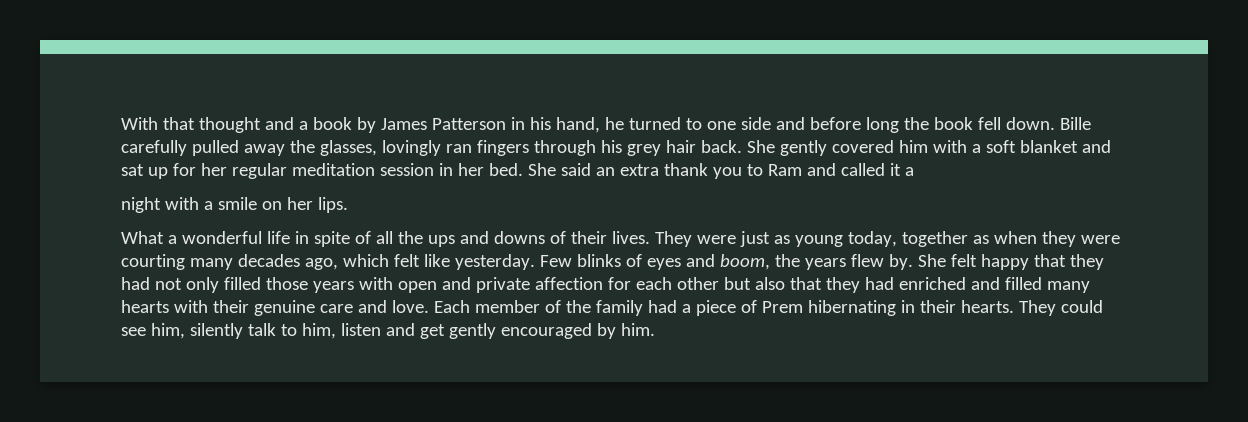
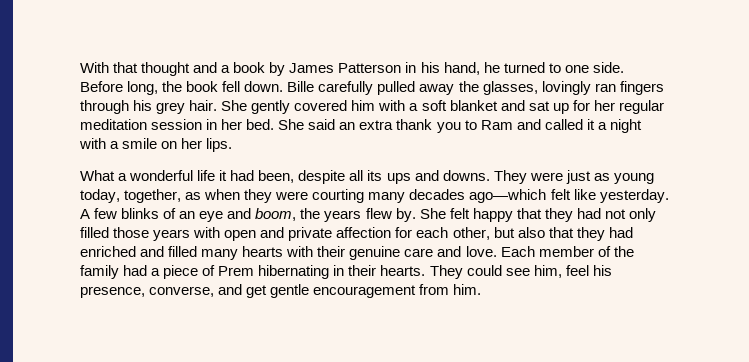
- With that thought and a book by James Patterson in his hand, he turned to one side and before long the book fell down.
+ With that thought and a book by James Patterson in his hand, he turned to one side. Before long, the book fell down.
- Bille carefully pulled away the glasses, lovingly ran fingers through his grey hair back.
+ Bille carefully pulled away the glasses, lovingly ran fingers through his grey hair.
- She said an extra thank you to Ram and called it a
- night with a smile on her lips.
+ She said an extra thank you to Ram and called it a night with a smile on her lips.
- What a wonderful life in spite of all the ups and downs of their lives.
+ What a wonderful life it had been, despite all its ups and downs.
- They were just as young today, together as when they were courting many decades ago, which felt like yesterday.
+ They were just as young today, together, as when they were courting many decades ago—which felt like yesterday.
- Few blinks of eyes and boom, the years flew by.
+ A few blinks of an eye and boom, the years flew by.
- She felt happy that they had not only filled those years with open and private affection for each other but also that they had enriched and filled many hearts with their genuine care and love.
+ She felt happy that they had not only filled those years with open and private affection for each other, but also that they had enriched and filled many hearts with their genuine care and love.
- They could see him, silently talk to him, listen and get gently encouraged by him.
+ They could see him, feel his presence, converse, and get gentle encouragement from him.

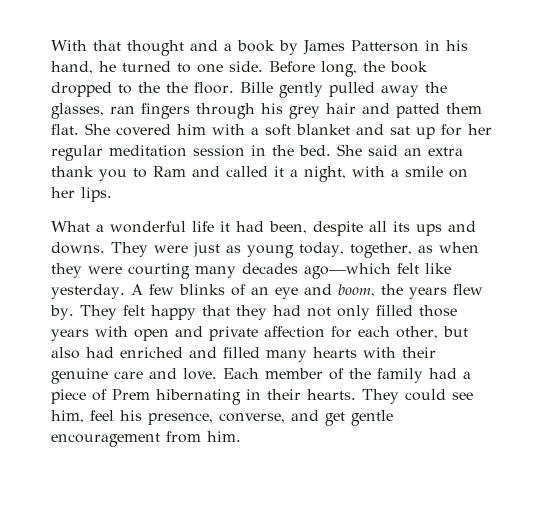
- Before long, the book fell down. Bille carefully pulled away the glasses, lovingly ran fingers through his grey hair. She gently covered him with a soft blanket and sat up for her regular meditation session in her bed.
+ Before long, the book dropped to the the floor. Bille gently pulled away the glasses, ran fingers through his grey hair and patted them flat. She covered him with a soft blanket and sat up for her regular meditation session in the bed.
- She said an extra thank you to Ram and called it a night with a smile on her lips.
+ She said an extra thank you to Ram and called it a night, with a smile on her lips.
- She felt happy that they had not only filled those years with open and private affection for each other, but also that they had enriched and filled many hearts with their genuine care and love.
+ They felt happy that they had not only filled those years with open and private affection for each other, but also had enriched and filled many hearts with their genuine care and love.

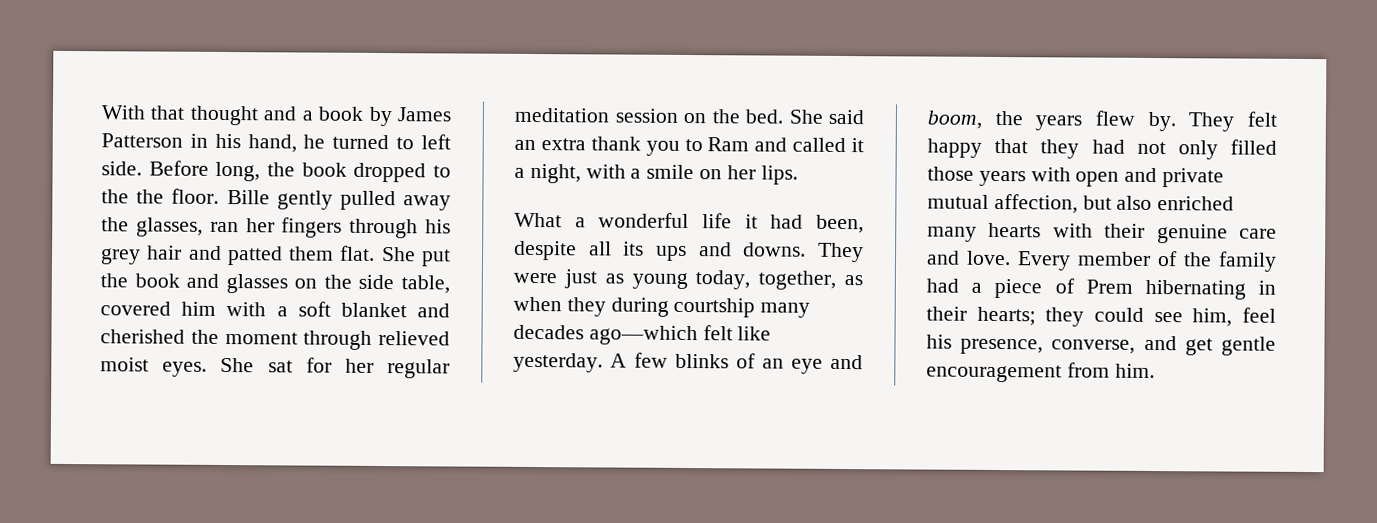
- With that thought and a book by James Patterson in his hand, he turned to one side.
+ With that thought and a book by James Patterson in his hand, he turned to left side.
- Bille gently pulled away the glasses, ran fingers through his grey hair and patted them flat.
+ Bille gently pulled away the glasses, ran her fingers through his grey hair and patted them flat.
- She covered him with a soft blanket and sat up for her regular meditation session in the bed.
+ She put the book and glasses on the side table, covered him with a soft blanket and cherished the moment through relieved moist eyes. She sat for her regular meditation session on the bed.
- They were just as young today, together, as when they were courting many decades ago—which felt like yesterday.
+ They were just as young today, together, as when they during courtship many decades ago—which felt like yesterday.
- They felt happy that they had not only filled those years with open and private affection for each other, but also had enriched and filled many hearts with their genuine care and love.
+ They felt happy that they had not only filled those years with open and private mutual affection, but also enriched many hearts with their genuine care and love.
- Each member of the family had a piece of Prem hibernating in their hearts. They could see him, feel his presence, converse, and get gentle encouragement from him.
+ Every member of the family had a piece of Prem hibernating in their hearts; they could see him, feel his presence, converse, and get gentle encouragement from him.

